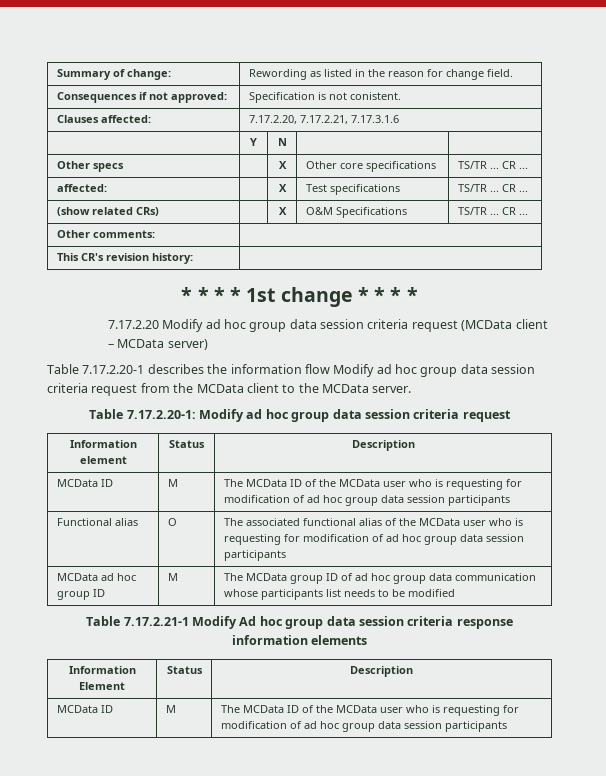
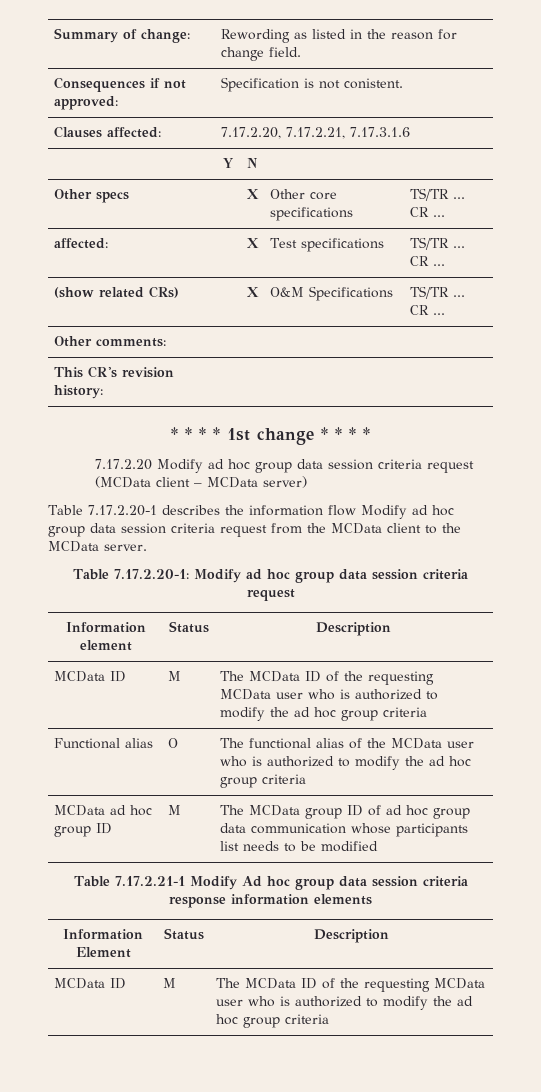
  Information element | Status | Description
- MCData ID | M | The MCData ID of the MCData user who is requesting for modification of ad hoc group data session participants
+ MCData ID | M | The MCData ID of the requesting MCData user who is authorized to modify the ad hoc group criteria
- Functional alias | O | The associated functional alias of the MCData user who is requesting for modification of ad hoc group data session participants
+ Functional alias | O | The functional alias of the MCData user who is authorized to modify the ad hoc group criteria
  Information Element | Status | Description
- MCData ID | M | The MCData ID of the MCData user who is requesting for modification of ad hoc group data session participants
+ MCData ID | M | The MCData ID of the requesting MCData user who is authorized to modify the ad hoc group criteria

